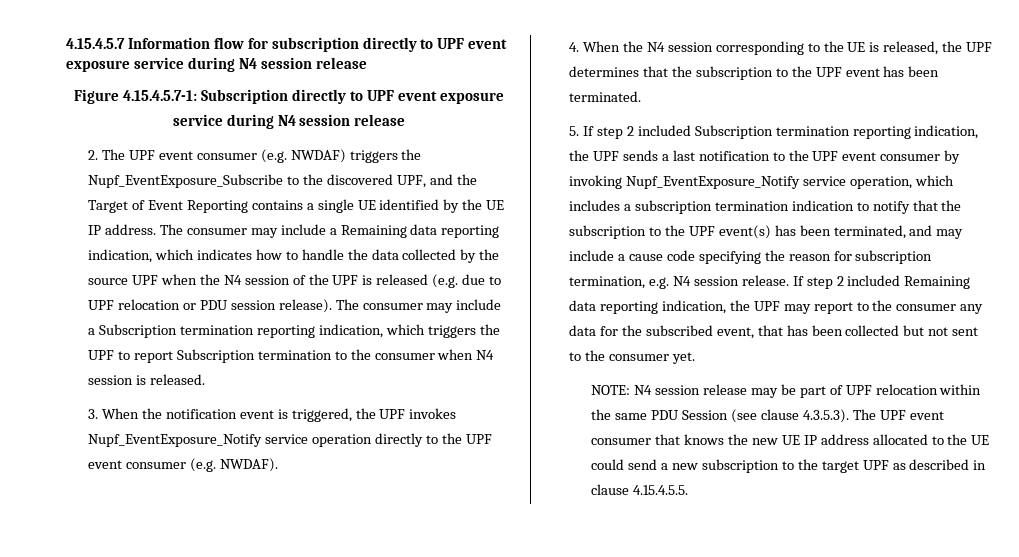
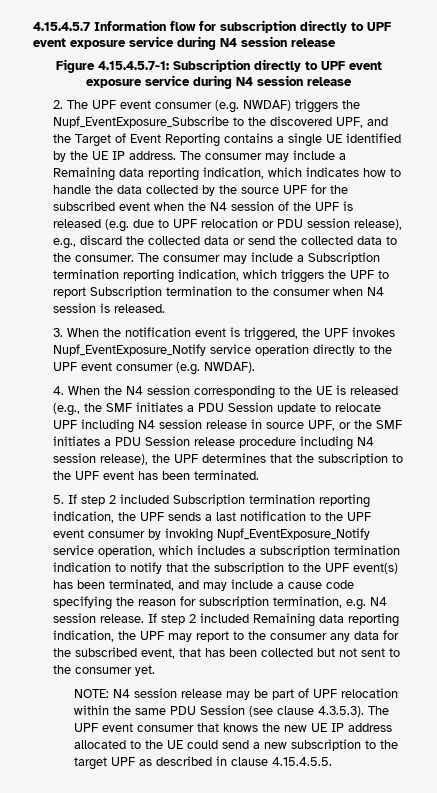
- The consumer may include a Remaining data reporting indication, which indicates how to handle the data collected by the source UPF when the N4 session of the UPF is released (e.g. due to UPF relocation or PDU session release).
+ The consumer may include a Remaining data reporting indication, which indicates how to handle the data collected by the source UPF for the subscribed event when the N4 session of the UPF is released (e.g. due to UPF relocation or PDU session release), e.g., discard the collected data or send the collected data to the consumer.
- 4. When the N4 session corresponding to the UE is released, the UPF determines that the subscription to the UPF event has been terminated.
+ 4. When the N4 session corresponding to the UE is released (e.g., the SMF initiates a PDU Session update to relocate UPF including N4 session release in source UPF, or the SMF initiates a PDU Session release procedure including N4 session release), the UPF determines that the subscription to the UPF event has been terminated.

